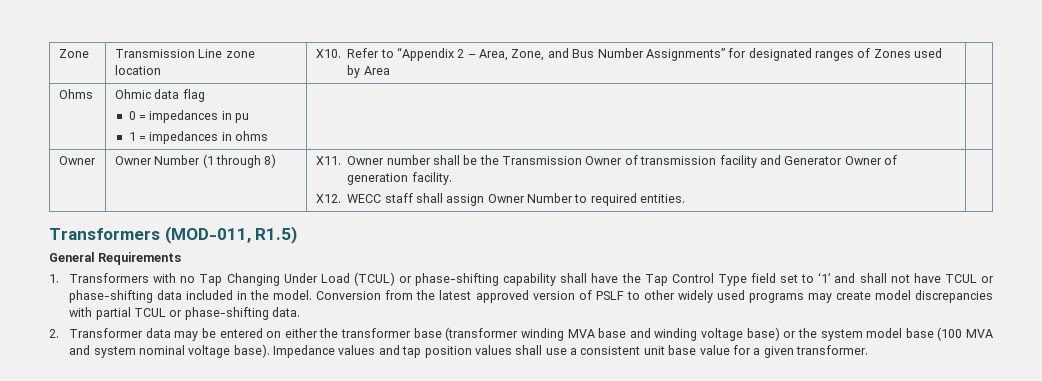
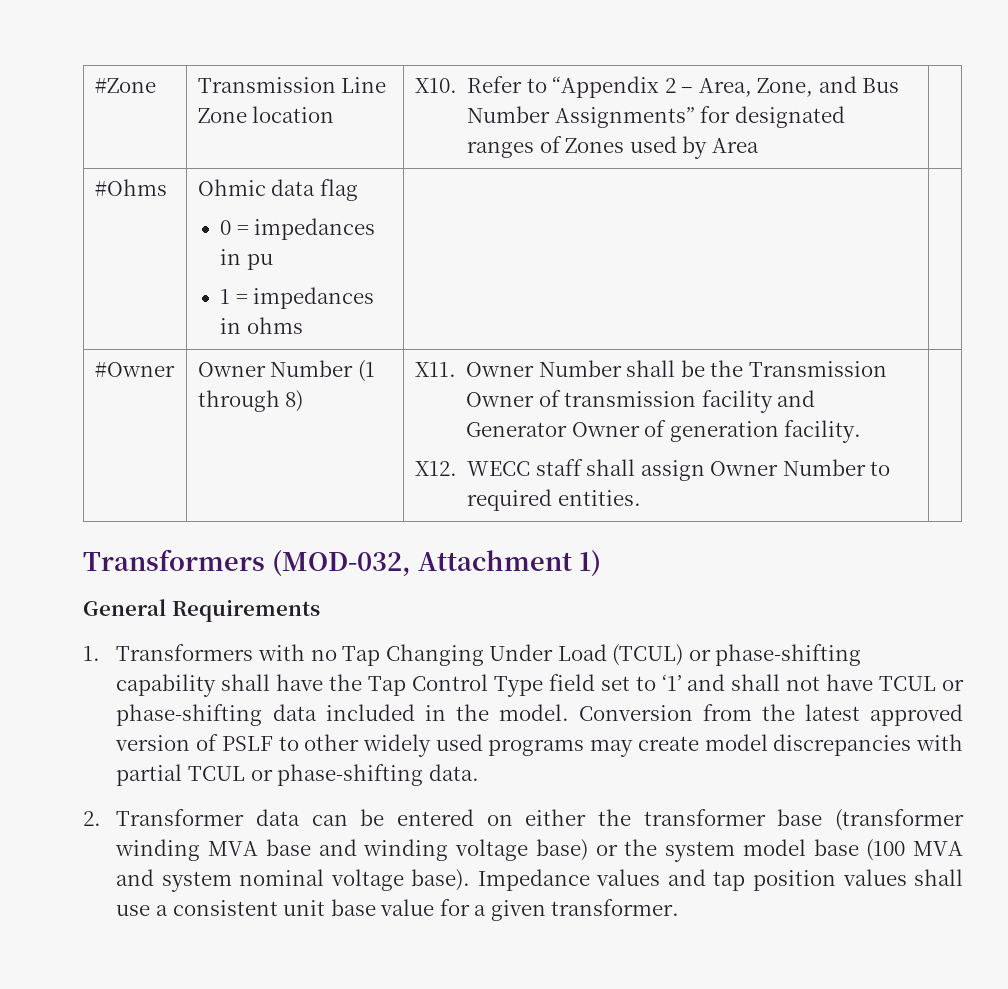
- Zone | Transmission Line zone location | X10. Refer to “Appendix 2 – Area, Zone, and Bus Number Assignments” for designated ranges of Zones used by Area |
+ #Zone | Transmission Line Zone location | X10. Refer to “Appendix 2 – Area, Zone, and Bus Number Assignments” for designated ranges of Zones used by Area |
- Ohms | Ohmic data flag
+ #Ohms | Ohmic data flag
- Owner | Owner Number (1 through 8) | X11. Owner number shall be the Transmission Owner of transmission facility and Generator Owner of generation facility.
+ #Owner | Owner Number (1 through 8) | X11. Owner Number shall be the Transmission Owner of transmission facility and Generator Owner of generation facility.
- Transformers (MOD-011, R1.5)
+ Transformers (MOD-032, Attachment 1)
- 2. Transformer data may be entered on either the transformer base (transformer winding MVA base and winding voltage base) or the system model base (100 MVA and system nominal voltage base).
+ 2. Transformer data can be entered on either the transformer base (transformer winding MVA base and winding voltage base) or the system model base (100 MVA and system nominal voltage base).

